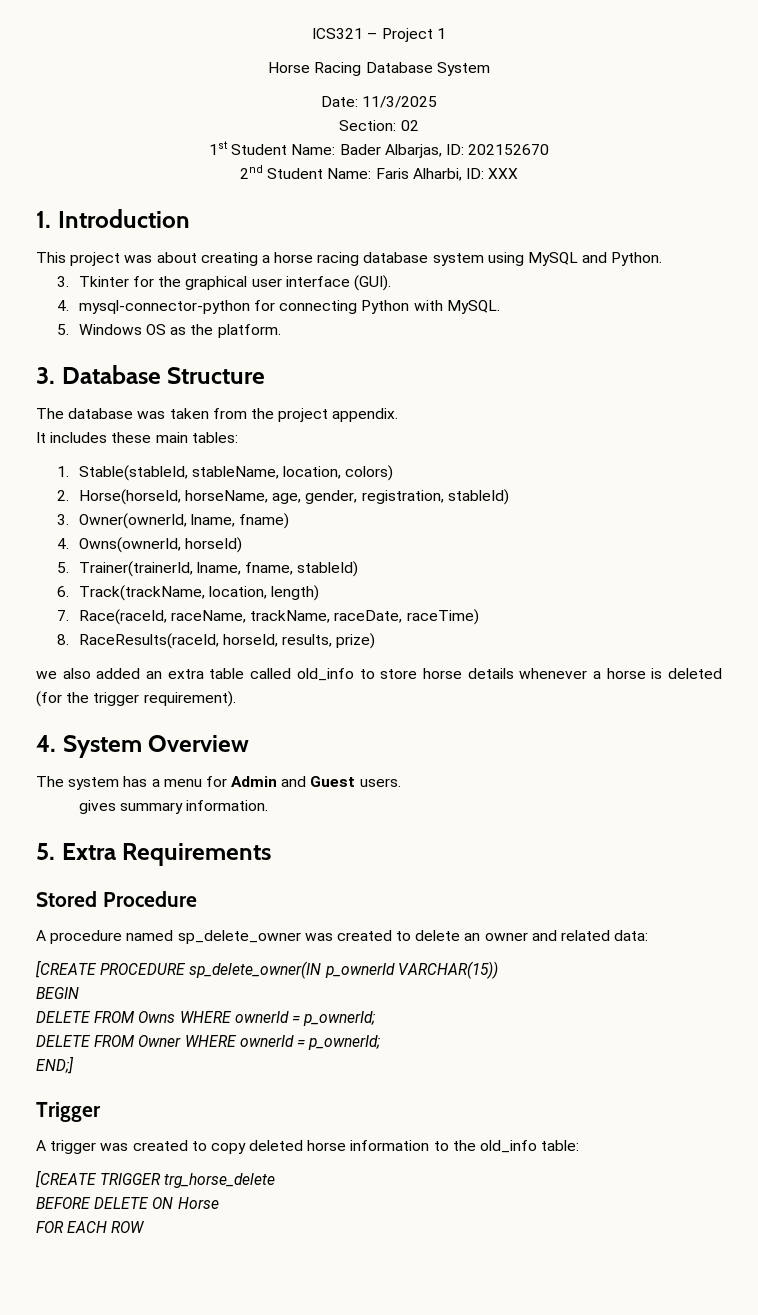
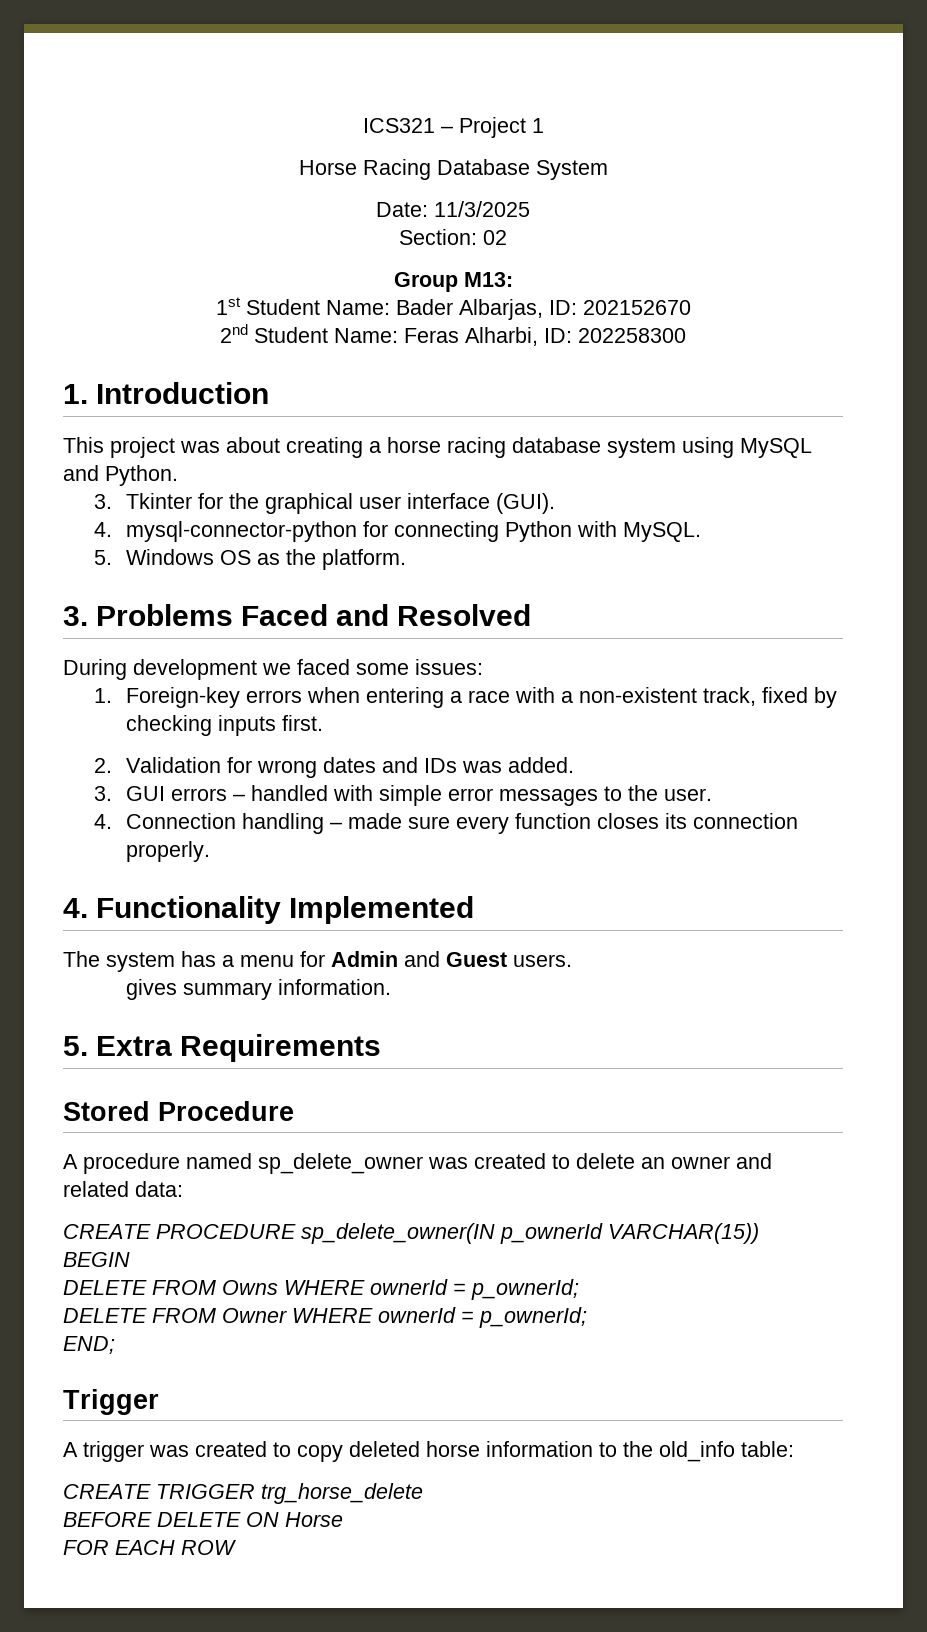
+ Group M13:
- 2nd Student Name: Faris Alharbi, ID: XXX
+ 2nd Student Name: Feras Alharbi, ID: 202258300
- 3. Database Structure
- The database was taken from the project appendix.
- It includes these main tables:
- 1. Stable(stableId, stableName, location, colors)
- 2. Horse(horseId, horseName, age, gender, registration, stableId)
- 3. Owner(ownerId, lname, fname)
- 4. Owns(ownerId, horseId)
- 5. Trainer(trainerId, lname, fname, stableId)
- 6. Track(trackName, location, length)
- 7. Race(raceId, raceName, trackName, raceDate, raceTime)
- 8. RaceResults(raceId, horseId, results, prize)
- we also added an extra table called old_info to store horse details whenever a horse is deleted (for the trigger requirement).
- 4. System Overview
+ 3. Problems Faced and Resolved
+ During development we faced some issues:
+ 1. Foreign-key errors when entering a race with a non-existent track, fixed by checking inputs first.
+ 2. Validation for wrong dates and IDs was added.
+ 3. GUI errors – handled with simple error messages to the user.
+ 4. Connection handling – made sure every function closes its connection properly.
+ 4. Functionality Implemented
- [CREATE PROCEDURE sp_delete_owner(IN p_ownerId VARCHAR(15))
+ CREATE PROCEDURE sp_delete_owner(IN p_ownerId VARCHAR(15))
- END;]
+ END;
- [CREATE TRIGGER trg_horse_delete
+ CREATE TRIGGER trg_horse_delete

